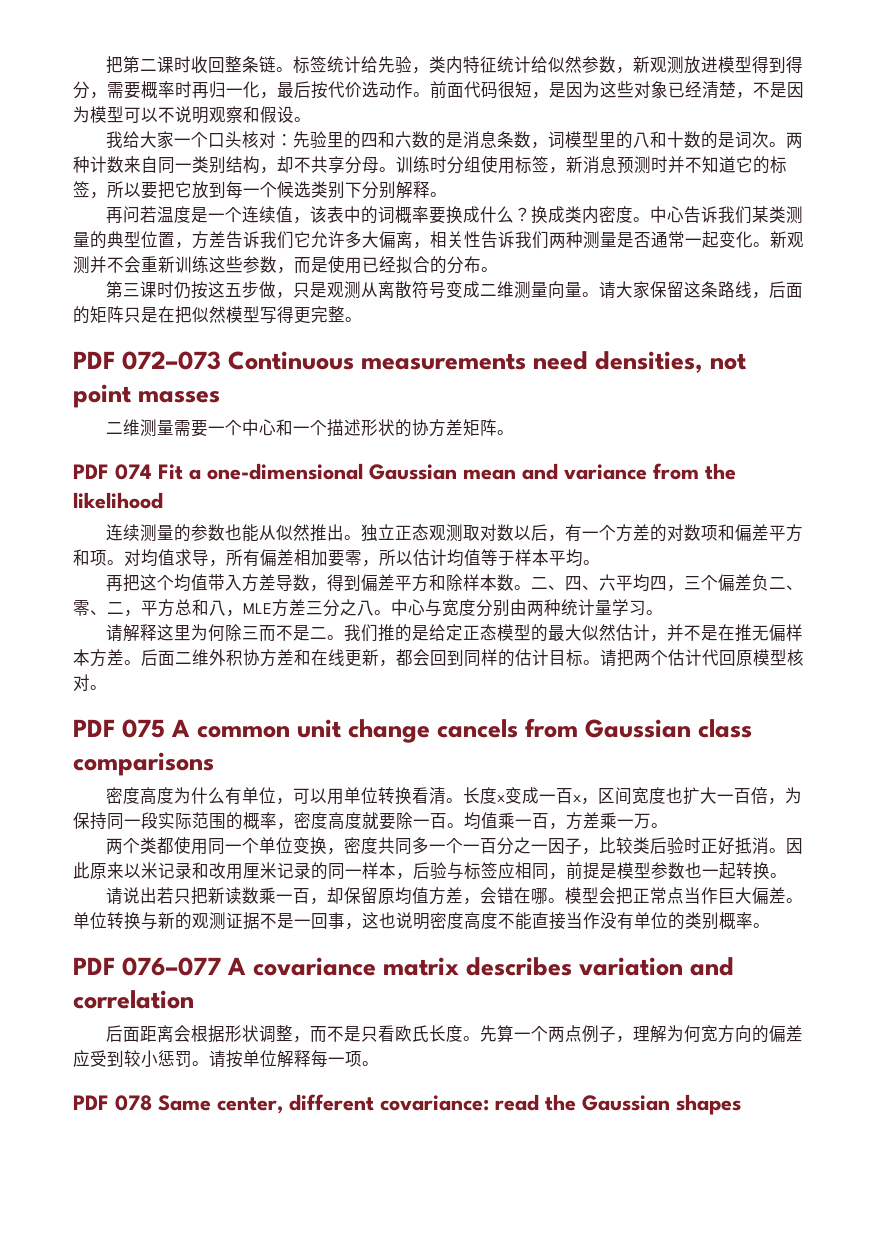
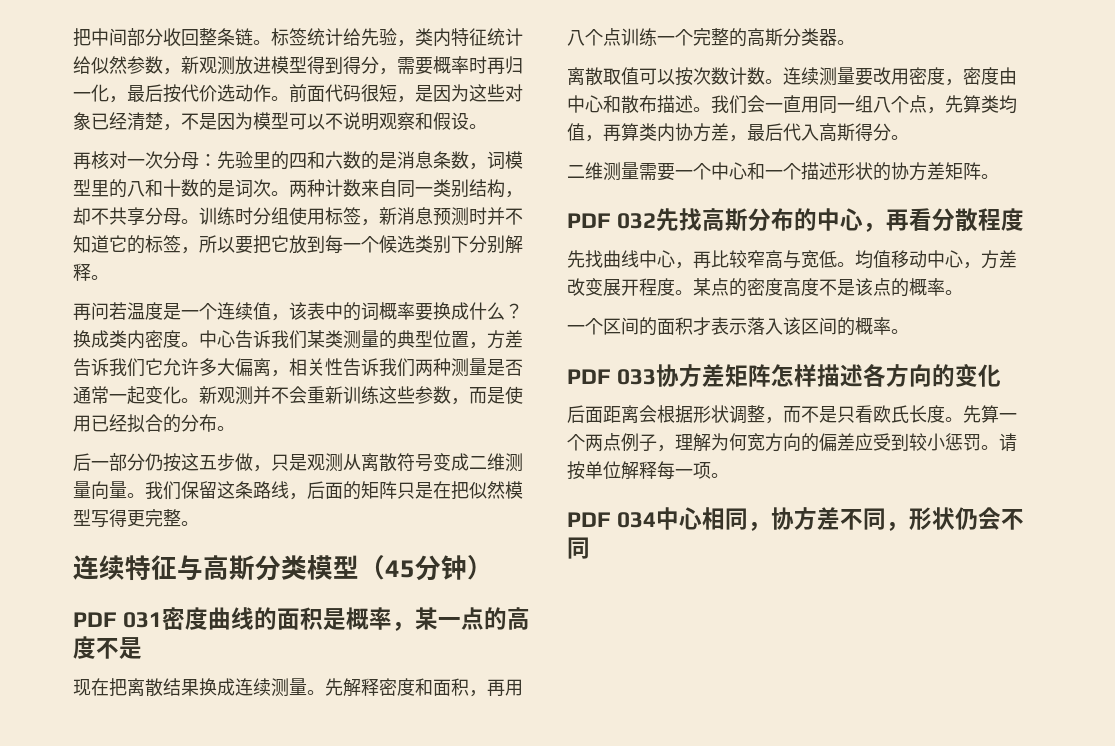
- 把第二课时收回整条链。
+ 把中间部分收回整条链。
- 我给大家一个口头核对：先验里的四和六数的是消息条数，词模型里的八和十数的是词次。
+ 再核对一次分母：先验里的四和六数的是消息条数，词模型里的八和十数的是词次。
- 第三课时仍按这五步做，只是观测从离散符号变成二维测量向量。
+ 后一部分仍按这五步做，只是观测从离散符号变成二维测量向量。
- 请大家保留这条路线，后面的矩阵只是在把似然模型写得更完整。
+ 我们保留这条路线，后面的矩阵只是在把似然模型写得更完整。
- PDF 072–073 Continuous measurements need densities, not point masses
+ 连续特征与高斯分类模型（45分钟）
+ PDF 031密度曲线的面积是概率，某一点的高度不是
+ 现在把离散结果换成连续测量。先解释密度和面积，再用八个点训练一个完整的高斯分类器。
+ 离散取值可以按次数计数。连续测量要改用密度，密度由中心和散布描述。我们会一直用同一组八个点，先算类均值，再算类内协方差，最后代入高斯得分。
- PDF 074 Fit a one-dimensional Gaussian mean and variance from the likelihood
- 连续测量的参数也能从似然推出。独立正态观测取对数以后，有一个方差的对数项和偏差平方和项。对均值求导，所有偏差相加要零，所以估计均值等于样本平均。
- 再把这个均值带入方差导数，得到偏差平方和除样本数。二、四、六平均四，三个偏差负二、零、二，平方总和八，MLE方差三分之八。中心与宽度分别由两种统计量学习。
- 请解释这里为何除三而不是二。我们推的是给定正态模型的最大似然估计，并不是在推无偏样本方差。后面二维外积协方差和在线更新，都会回到同样的估计目标。请把两个估计代回原模型核对。
- PDF 075 A common unit change cancels from Gaussian class comparisons
- 密度高度为什么有单位，可以用单位转换看清。长度x变成一百x，区间宽度也扩大一百倍，为保持同一段实际范围的概率，密度高度就要除一百。均值乘一百，方差乘一万。
- 两个类都使用同一个单位变换，密度共同多一个一百分之一因子，比较类后验时正好抵消。因此原来以米记录和改用厘米记录的同一样本，后验与标签应相同，前提是模型参数也一起转换。
- 请说出若只把新读数乘一百，却保留原均值方差，会错在哪。模型会把正常点当作巨大偏差。单位转换与新的观测证据不是一回事，这也说明密度高度不能直接当作没有单位的类别概率。
- PDF 076–077 A covariance matrix describes variation and correlation
+ PDF 032先找高斯分布的中心，再看分散程度
+ 先找曲线中心，再比较窄高与宽低。均值移动中心，方差改变展开程度。某点的密度高度不是该点的概率。
+ 一个区间的面积才表示落入该区间的概率。
+ PDF 033协方差矩阵怎样描述各方向的变化
- PDF 078 Same center, different covariance: read the Gaussian shapes
+ PDF 034中心相同，协方差不同，形状仍会不同

